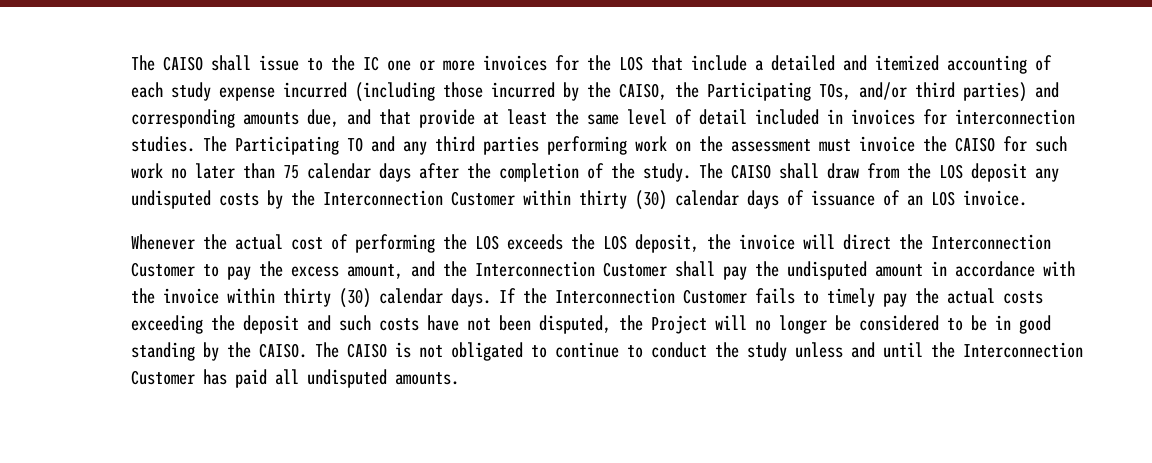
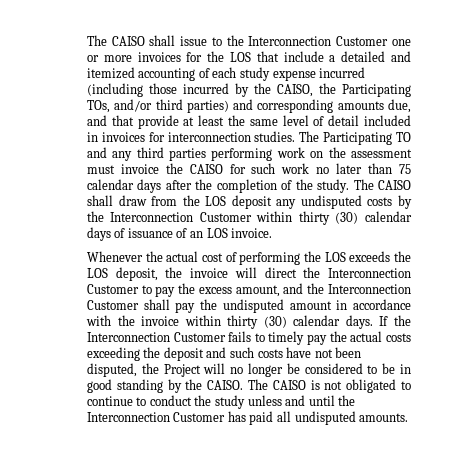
- The CAISO shall issue to the IC one or more invoices for the LOS that include a detailed and itemized accounting of each study expense incurred (including those incurred by the CAISO, the Participating TOs, and/or third parties) and corresponding amounts due, and that provide at least the same level of detail included in invoices for interconnection studies.
+ The CAISO shall issue to the Interconnection Customer one or more invoices for the LOS that include a detailed and itemized accounting of each study expense incurred (including those incurred by the CAISO, the Participating TOs, and/or third parties) and corresponding amounts due, and that provide at least the same level of detail included in invoices for interconnection studies.

